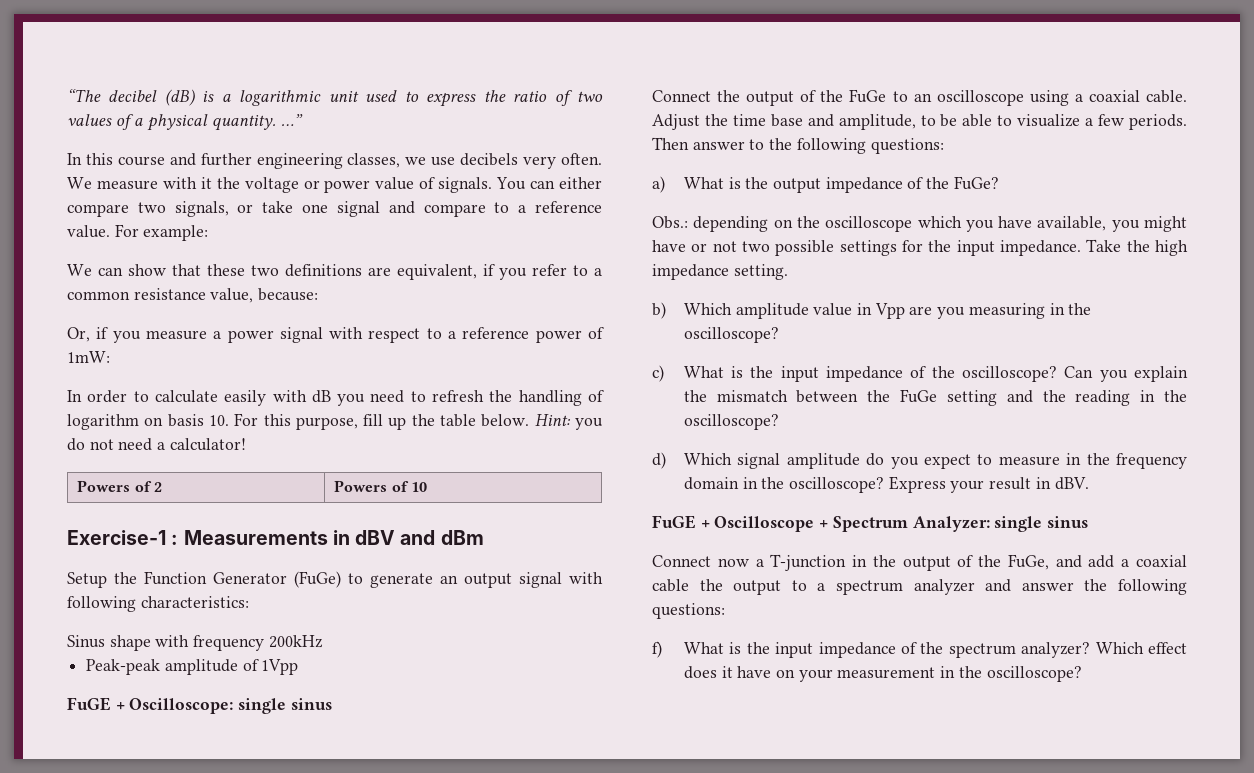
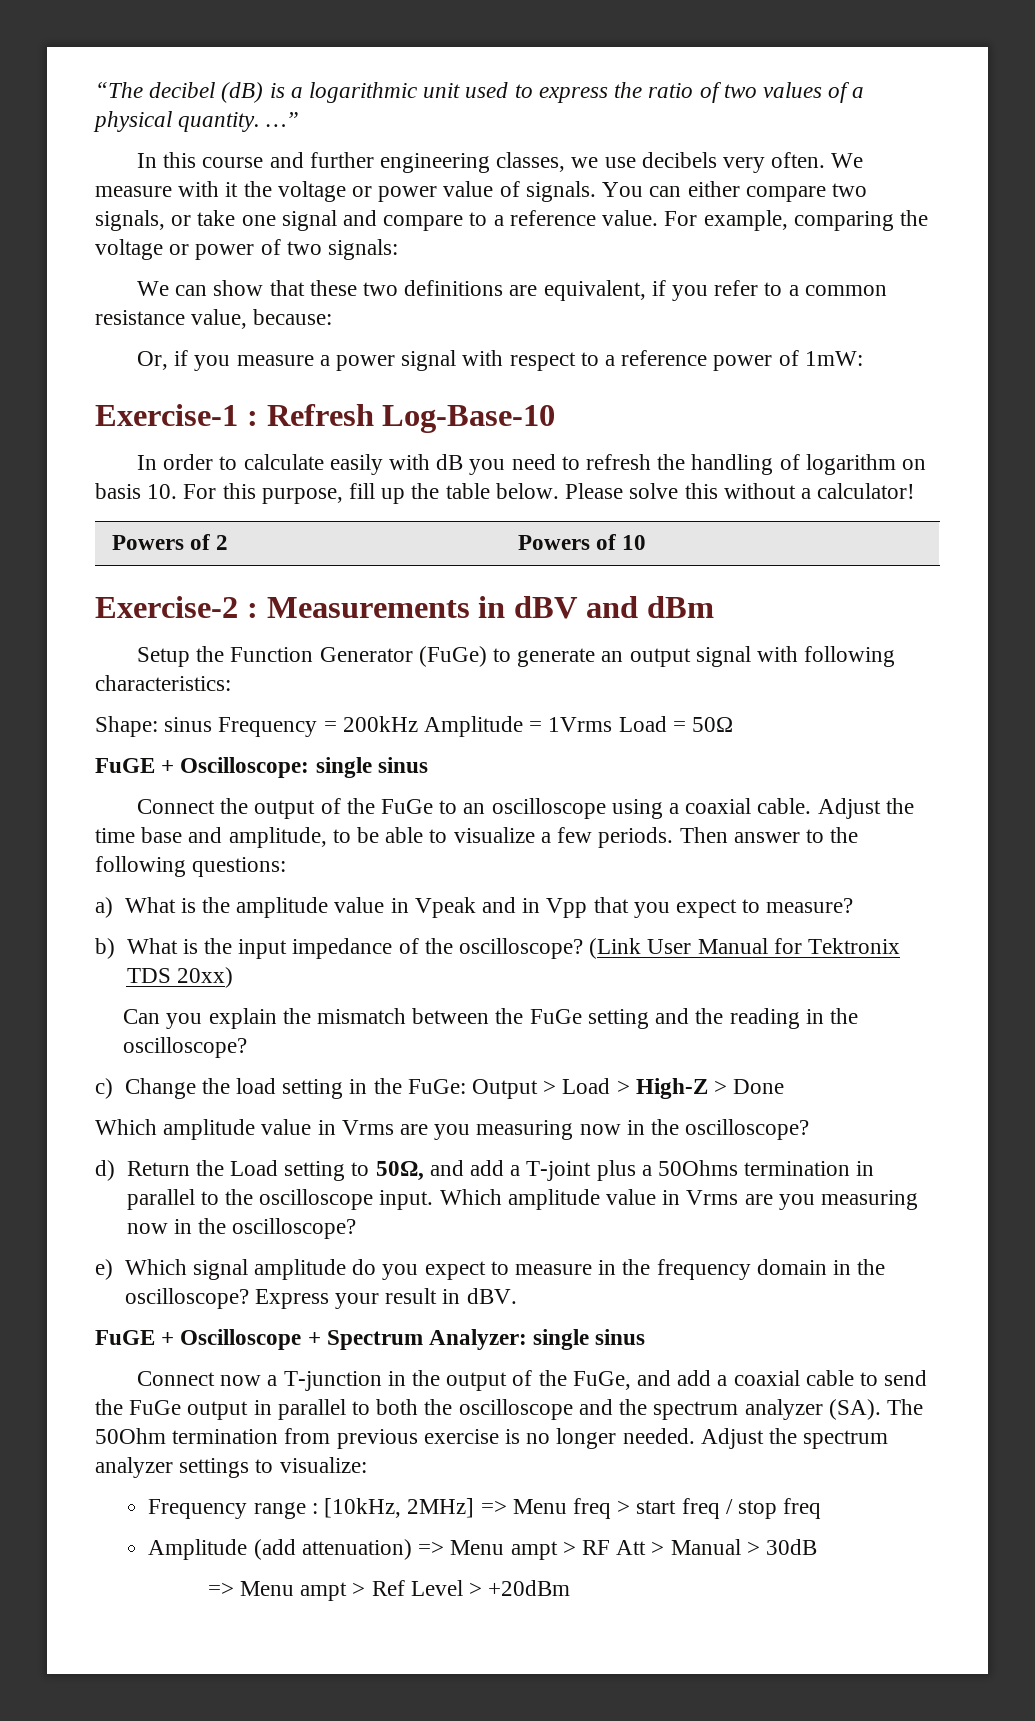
- For example:
+ For example, comparing the voltage or power of two signals:
+ Exercise-1 : Refresh Log-Base-10
- Hint: you do not need a calculator!
+ Please solve this without a calculator!
- Exercise-1 : Measurements in dBV and dBm
+ Exercise-2 : Measurements in dBV and dBm
- Sinus shape with frequency 200kHz
- Peak-peak amplitude of 1Vpp
+ Shape: sinus Frequency = 200kHz Amplitude = 1Vrms Load = 50Ω
- a) What is the output impedance of the FuGe?
- Obs.: depending on the oscilloscope which you have available, you might have or not two possible settings for the input impedance. Take the high impedance setting.
- b) Which amplitude value in Vpp are you measuring in the oscilloscope?
- c) What is the input impedance of the oscilloscope? Can you explain the mismatch between the FuGe setting and the reading in the oscilloscope?
+ a) What is the amplitude value in Vpeak and in Vpp that you expect to measure?
+ b) What is the input impedance of the oscilloscope? (Link User Manual for Tektronix TDS 20xx)
+ Can you explain the mismatch between the FuGe setting and the reading in the oscilloscope?
- d) Which signal amplitude do you expect to measure in the frequency domain in the oscilloscope?
+ c) Change the load setting in the FuGe: Output > Load > High-Z > Done
+ Which amplitude value in Vrms are you measuring now in the oscilloscope?
+ d) Return the Load setting to 50Ω, and add a T-joint plus a 50Ohms termination in parallel to the oscilloscope input. Which amplitude value in Vrms are you measuring now in the oscilloscope?
+ e) Which signal amplitude do you expect to measure in the frequency domain in the oscilloscope?
- Connect now a T-junction in the output of the FuGe, and add a coaxial cable the output to a spectrum analyzer and answer the following questions:
- f) What is the input impedance of the spectrum analyzer? Which effect does it have on your measurement in the oscilloscope?
+ Connect now a T-junction in the output of the FuGe, and add a coaxial cable to send the FuGe output in parallel to both the oscilloscope and the spectrum analyzer (SA). The 50Ohm termination from previous exercise is no longer needed. Adjust the spectrum analyzer settings to visualize:
+ Frequency range : [10kHz, 2MHz] => Menu freq > start freq / stop freq
+ Amplitude (add attenuation) => Menu ampt > RF Att > Manual > 30dB
+ => Menu ampt > Ref Level > +20dBm

